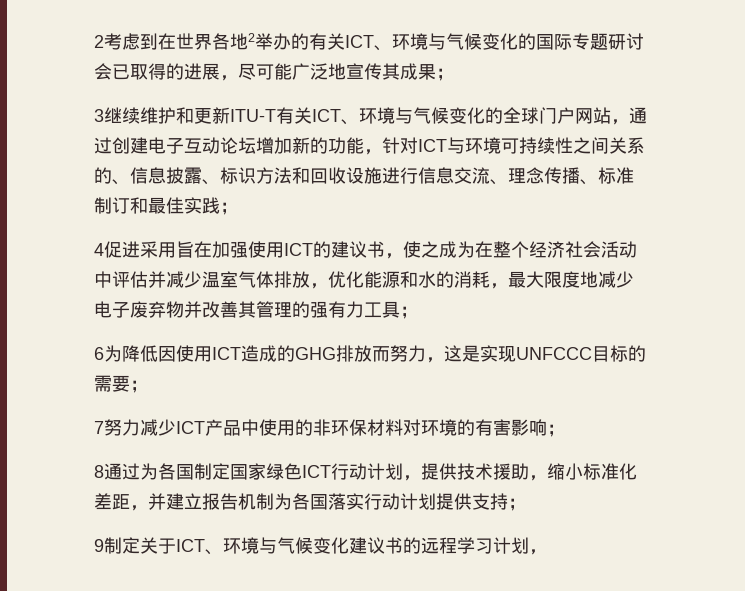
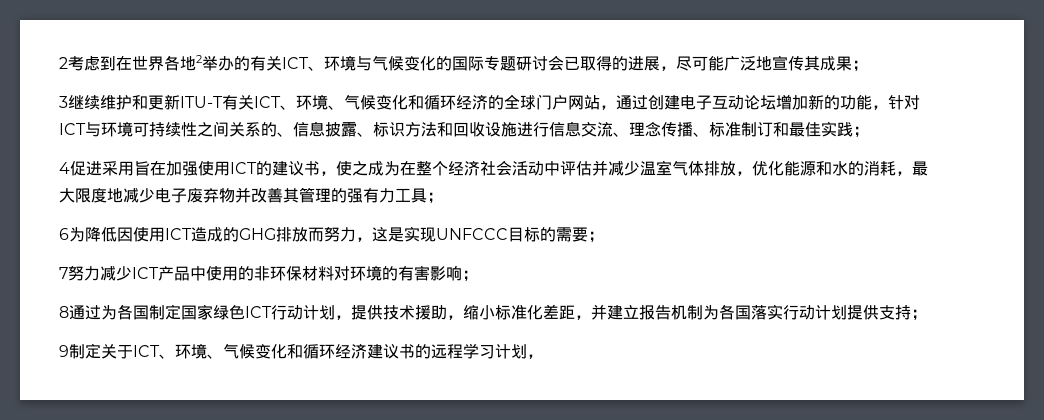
- 3继续维护和更新ITU-T有关ICT、环境与气候变化的全球门户网站，通过创建电子互动论坛增加新的功能，针对ICT与环境可持续性之间关系的、信息披露、标识方法和回收设施进行信息交流、理念传播、标准制订和最佳实践；
+ 3继续维护和更新ITU-T有关ICT、环境、气候变化和循环经济的全球门户网站，通过创建电子互动论坛增加新的功能，针对ICT与环境可持续性之间关系的、信息披露、标识方法和回收设施进行信息交流、理念传播、标准制订和最佳实践；
- 9制定关于ICT、环境与气候变化建议书的远程学习计划，
+ 9制定关于ICT、环境、气候变化和循环经济建议书的远程学习计划，

